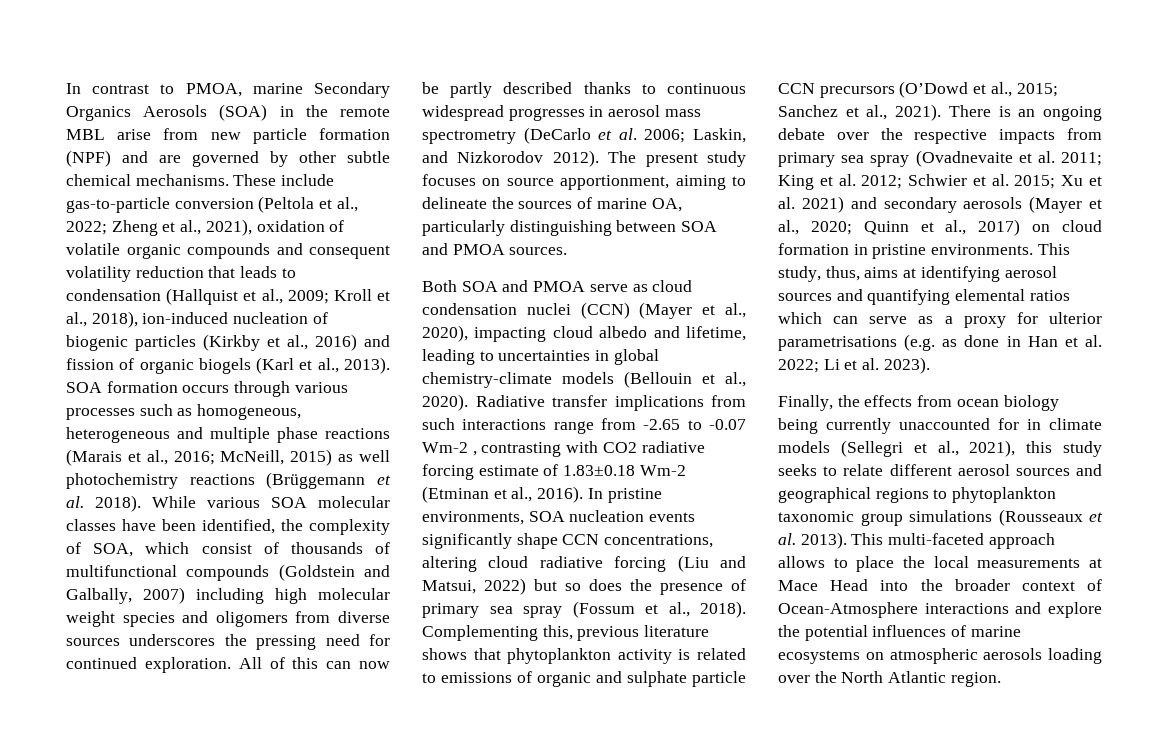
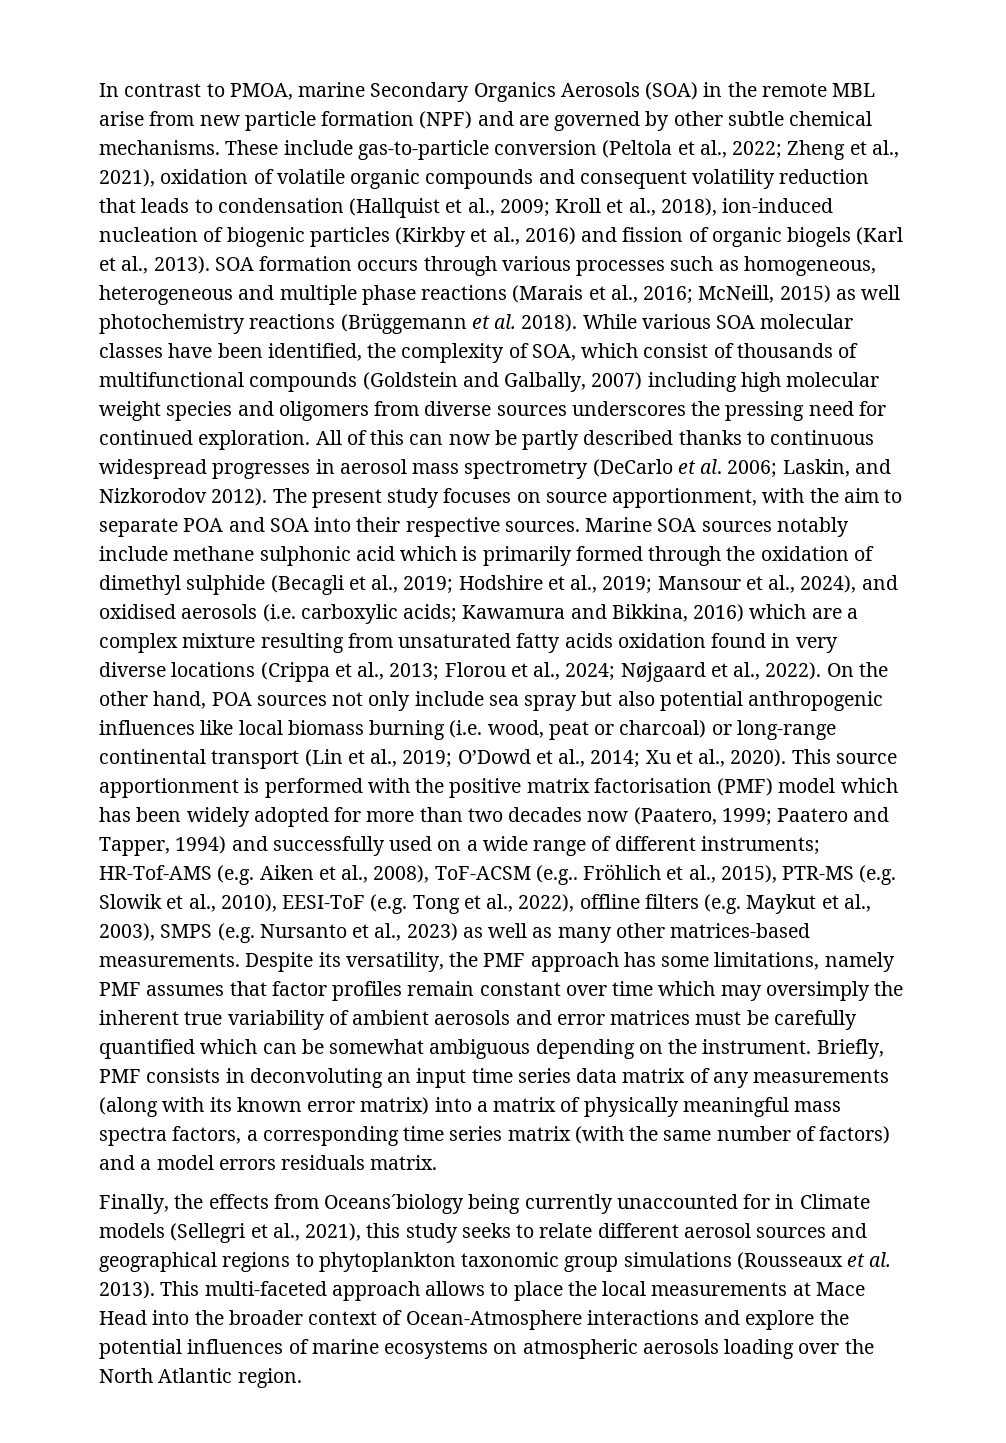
- The present study focuses on source apportionment, aiming to delineate the sources of marine OA, particularly distinguishing between SOA and PMOA sources.
- Both SOA and PMOA serve as cloud condensation nuclei (CCN) (Mayer et al., 2020), impacting cloud albedo and lifetime, leading to uncertainties in global chemistry-climate models (Bellouin et al., 2020). Radiative transfer implications from such interactions range from -2.65 to -0.07 Wm-2 , contrasting with CO2 radiative forcing estimate of 1.83±0.18 Wm-2 (Etminan et al., 2016). In pristine environments, SOA nucleation events significantly shape CCN concentrations, altering cloud radiative forcing (Liu and Matsui, 2022) but so does the presence of primary sea spray (Fossum et al., 2018). Complementing this, previous literature shows that phytoplankton activity is related to emissions of organic and sulphate particle CCN precursors (O’Dowd et al., 2015; Sanchez et al., 2021). There is an ongoing debate over the respective impacts from primary sea spray (Ovadnevaite et al. 2011; King et al. 2012; Schwier et al. 2015; Xu et al. 2021) and secondary aerosols (Mayer et al., 2020; Quinn et al., 2017) on cloud formation in pristine environments. This study, thus, aims at identifying aerosol sources and quantifying elemental ratios which can serve as a proxy for ulterior parametrisations (e.g. as done in Han et al. 2022; Li et al. 2023).
+ The present study focuses on source apportionment, with the aim to separate POA and SOA into their respective sources. Marine SOA sources notably include methane sulphonic acid which is primarily formed through the oxidation of dimethyl sulphide (Becagli et al., 2019; Hodshire et al., 2019; Mansour et al., 2024), and oxidised aerosols (i.e. carboxylic acids; Kawamura and Bikkina, 2016) which are a complex mixture resulting from unsaturated fatty acids oxidation found in very diverse locations (Crippa et al., 2013; Florou et al., 2024; Nøjgaard et al., 2022). On the other hand, POA sources not only include sea spray but also potential anthropogenic influences like local biomass burning (i.e. wood, peat or charcoal) or long-range continental transport (Lin et al., 2019; O’Dowd et al., 2014; Xu et al., 2020). This source apportionment is performed with the positive matrix factorisation (PMF) model which has been widely adopted for more than two decades now (Paatero, 1999; Paatero and Tapper, 1994) and successfully used on a wide range of different instruments; HR-Tof-AMS (e.g. Aiken et al., 2008), ToF-ACSM (e.g.. Fröhlich et al., 2015), PTR-MS (e.g. Slowik et al., 2010), EESI-ToF (e.g. Tong et al., 2022), offline filters (e.g. Maykut et al., 2003), SMPS (e.g. Nursanto et al., 2023) as well as many other matrices-based measurements. Despite its versatility, the PMF approach has some limitations, namely PMF assumes that factor profiles remain constant over time which may oversimply the inherent true variability of ambient aerosols and error matrices must be carefully quantified which can be somewhat ambiguous depending on the instrument. Briefly, PMF consists in deconvoluting an input time series data matrix of any measurements (along with its known error matrix) into a matrix of physically meaningful mass spectra factors, a corresponding time series matrix (with the same number of factors) and a model errors residuals matrix.
- Finally, the effects from ocean biology being currently unaccounted for in climate models (Sellegri et al., 2021), this study seeks to relate different aerosol sources and geographical regions to phytoplankton taxonomic group simulations (Rousseaux et al. 2013).
+ Finally, the effects from Oceans´biology being currently unaccounted for in Climate models (Sellegri et al., 2021), this study seeks to relate different aerosol sources and geographical regions to phytoplankton taxonomic group simulations (Rousseaux et al. 2013).

